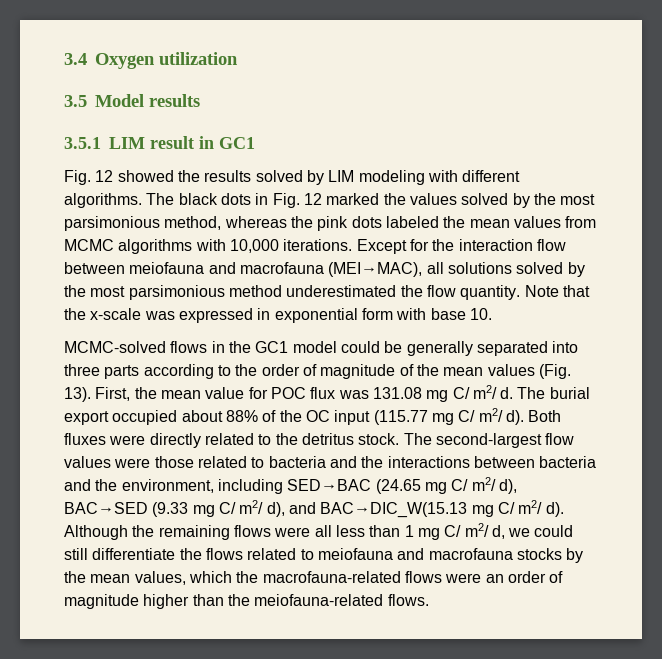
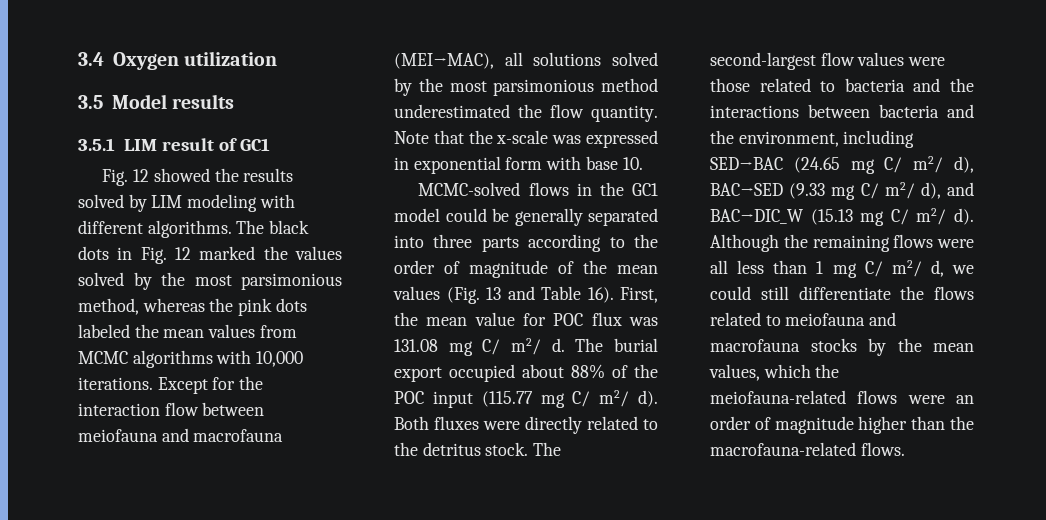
- 3.5.1 LIM result in GC1
+ 3.5.1 LIM result of GC1
- MCMC-solved flows in the GC1 model could be generally separated into three parts according to the order of magnitude of the mean values (Fig. 13).
+ MCMC-solved flows in the GC1 model could be generally separated into three parts according to the order of magnitude of the mean values (Fig. 13 and Table 16).
- The burial export occupied about 88% of the OC input (115.77 mg C/ m2/ d).
+ The burial export occupied about 88% of the POC input (115.77 mg C/ m2/ d).
- The second-largest flow values were those related to bacteria and the interactions between bacteria and the environment, including SED→BAC (24.65 mg C/ m2/ d), BAC→SED (9.33 mg C/ m2/ d), and BAC→DIC_W(15.13 mg C/ m2/ d).
+ The second-largest flow values were those related to bacteria and the interactions between bacteria and the environment, including SED→BAC (24.65 mg C/ m2/ d), BAC→SED (9.33 mg C/ m2/ d), and BAC→DIC_W (15.13 mg C/ m2/ d).
- Although the remaining flows were all less than 1 mg C/ m2/ d, we could still differentiate the flows related to meiofauna and macrofauna stocks by the mean values, which the macrofauna-related flows were an order of magnitude higher than the meiofauna-related flows.
+ Although the remaining flows were all less than 1 mg C/ m2/ d, we could still differentiate the flows related to meiofauna and macrofauna stocks by the mean values, which the meiofauna-related flows were an order of magnitude higher than the macrofauna-related flows.

